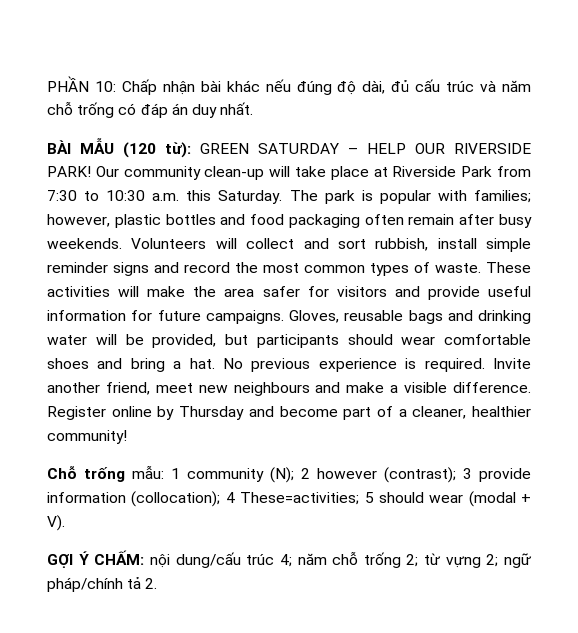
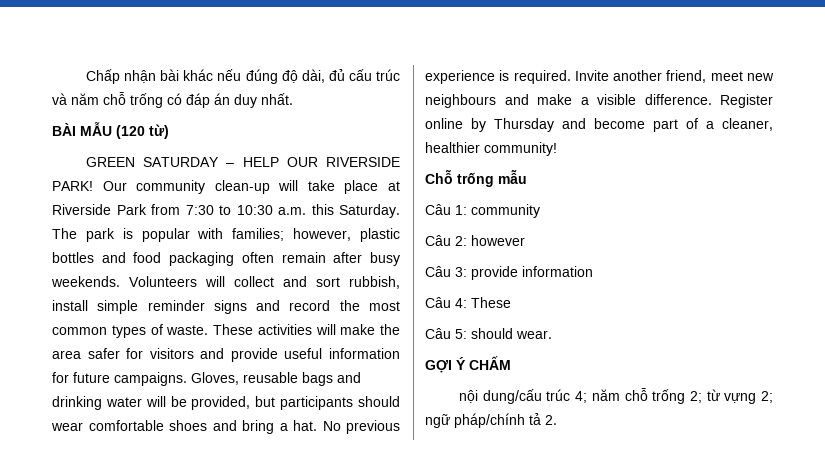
- PHẦN 10: Chấp nhận bài khác nếu đúng độ dài, đủ cấu trúc và năm chỗ trống có đáp án duy nhất.
+ Chấp nhận bài khác nếu đúng độ dài, đủ cấu trúc và năm chỗ trống có đáp án duy nhất.
- BÀI MẪU (120 từ): GREEN SATURDAY – HELP OUR RIVERSIDE PARK!
+ BÀI MẪU (120 từ)
+ GREEN SATURDAY – HELP OUR RIVERSIDE PARK!
- Chỗ trống mẫu: 1 community (N); 2 however (contrast); 3 provide information (collocation); 4 These=activities; 5 should wear (modal + V).
+ Chỗ trống mẫu
+ Câu 1: community
+ Câu 2: however
+ Câu 3: provide information
+ Câu 4: These
+ Câu 5: should wear.
- GỢI Ý CHẤM: nội dung/cấu trúc 4; năm chỗ trống 2; từ vựng 2; ngữ pháp/chính tả 2.
+ GỢI Ý CHẤM
+ nội dung/cấu trúc 4; năm chỗ trống 2; từ vựng 2; ngữ pháp/chính tả 2.

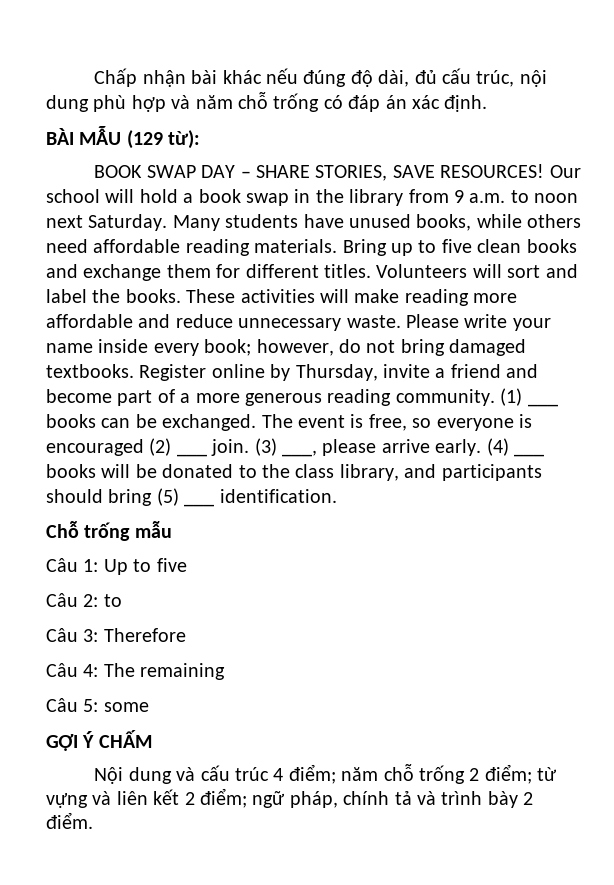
- Chấp nhận bài khác nếu đúng độ dài, đủ cấu trúc và năm chỗ trống có đáp án duy nhất.
+ Chấp nhận bài khác nếu đúng độ dài, đủ cấu trúc, nội dung phù hợp và năm chỗ trống có đáp án xác định.
- BÀI MẪU (120 từ)
- GREEN SATURDAY – HELP OUR RIVERSIDE PARK! Our community clean-up will take place at Riverside Park from 7:30 to 10:30 a.m. this Saturday. The park is popular with families; however, plastic bottles and food packaging often remain after busy weekends. Volunteers will collect and sort rubbish, install simple reminder signs and record the most common types of waste. These activities will make the area safer for visitors and provide useful information for future campaigns. Gloves, reusable bags and drinking water will be provided, but participants should wear comfortable shoes and bring a hat. No previous experience is required. Invite another friend, meet new neighbours and make a visible difference. Register online by Thursday and become part of a cleaner, healthier community!
+ BÀI MẪU (129 từ):
+ BOOK SWAP DAY – SHARE STORIES, SAVE RESOURCES! Our school will hold a book swap in the library from 9 a.m. to noon next Saturday. Many students have unused books, while others need affordable reading materials. Bring up to five clean books and exchange them for different titles. Volunteers will sort and label the books. These activities will make reading more affordable and reduce unnecessary waste. Please write your name inside every book; however, do not bring damaged textbooks. Register online by Thursday, invite a friend and become part of a more generous reading community. (1) ___ books can be exchanged. The event is free, so everyone is encouraged (2) ___ join. (3) ___, please arrive early. (4) ___ books will be donated to the class library, and participants should bring (5) ___ identification.
- Câu 1: community
+ Câu 1: Up to five
- Câu 2: however
+ Câu 2: to
- Câu 3: provide information
+ Câu 3: Therefore
- Câu 4: These
+ Câu 4: The remaining
- Câu 5: should wear.
+ Câu 5: some
- nội dung/cấu trúc 4; năm chỗ trống 2; từ vựng 2; ngữ pháp/chính tả 2.
+ Nội dung và cấu trúc 4 điểm; năm chỗ trống 2 điểm; từ vựng và liên kết 2 điểm; ngữ pháp, chính tả và trình bày 2 điểm.

